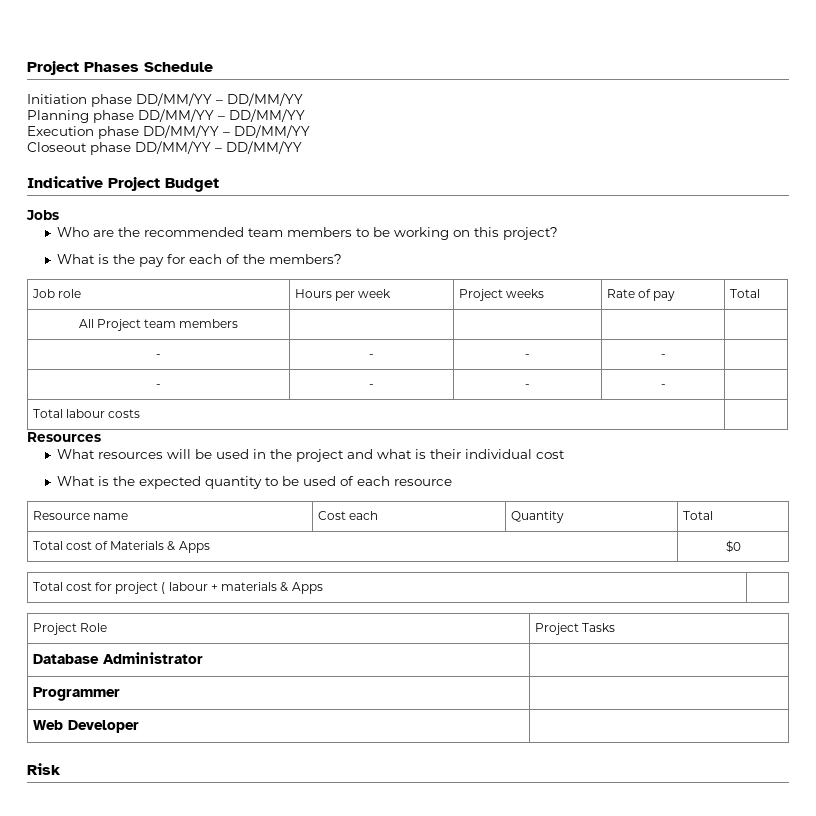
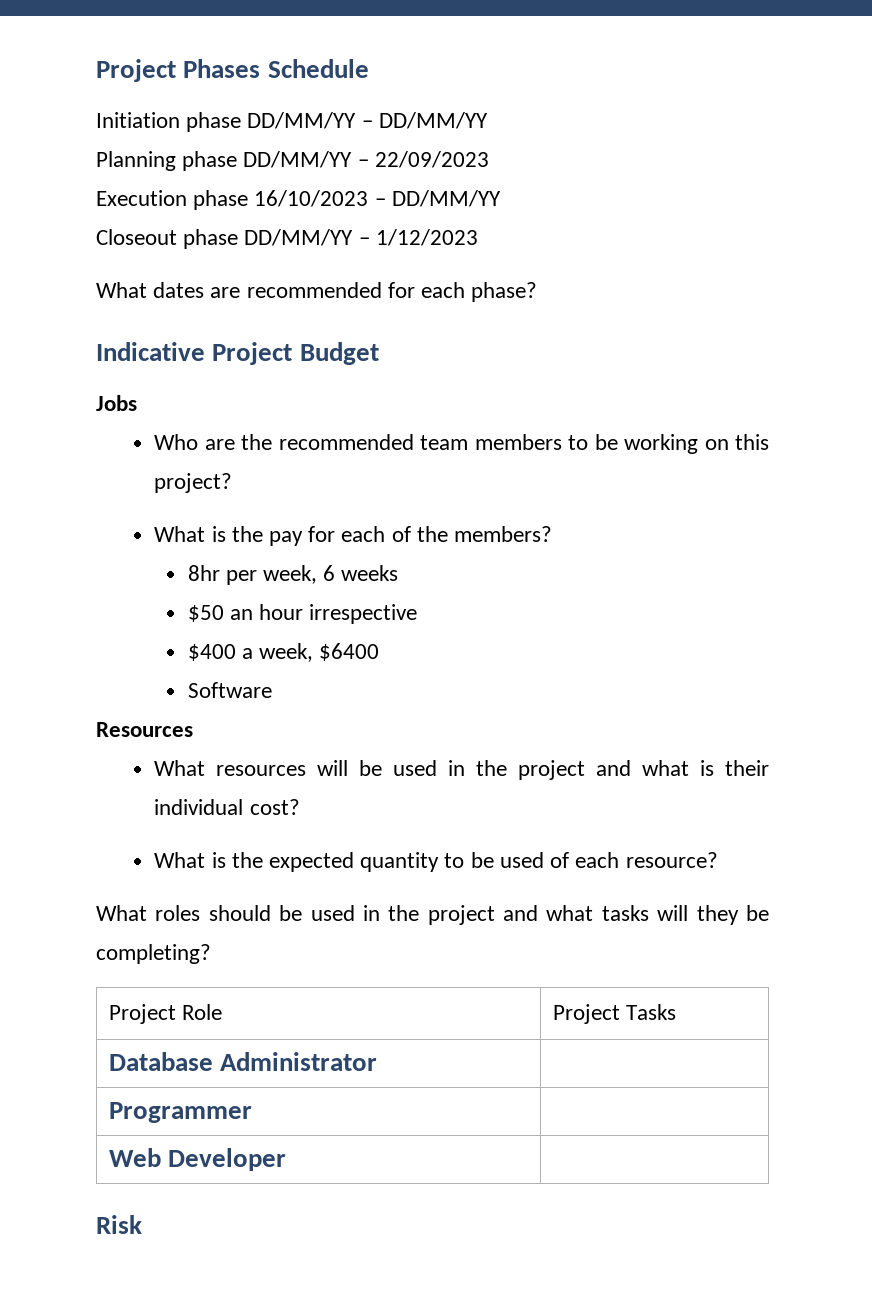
- Planning phase DD/MM/YY – DD/MM/YY
+ Planning phase DD/MM/YY – 22/09/2023
- Execution phase DD/MM/YY – DD/MM/YY
+ Execution phase 16/10/2023 – DD/MM/YY
- Closeout phase DD/MM/YY – DD/MM/YY
+ Closeout phase DD/MM/YY – 1/12/2023
+ What dates are recommended for each phase?
- Job role | Hours per week | Project weeks | Rate of pay | Total
- All Project team members | | | |
- - | - | - | - |
- - | - | - | - |
- Total labour costs |
+ 8hr per week, 6 weeks
+ $50 an hour irrespective
+ $400 a week, $6400
+ Software
- What resources will be used in the project and what is their individual cost
+ What resources will be used in the project and what is their individual cost?
- What is the expected quantity to be used of each resource
- Resource name | Cost each | Quantity | Total
- Total cost of Materials & Apps | $0
- Total cost for project ( labour + materials & Apps |
+ What is the expected quantity to be used of each resource?
+ What roles should be used in the project and what tasks will they be completing?

